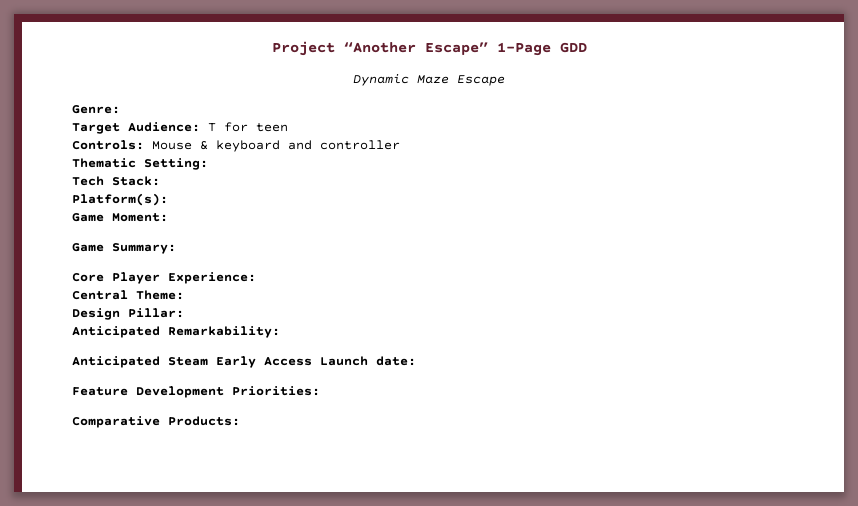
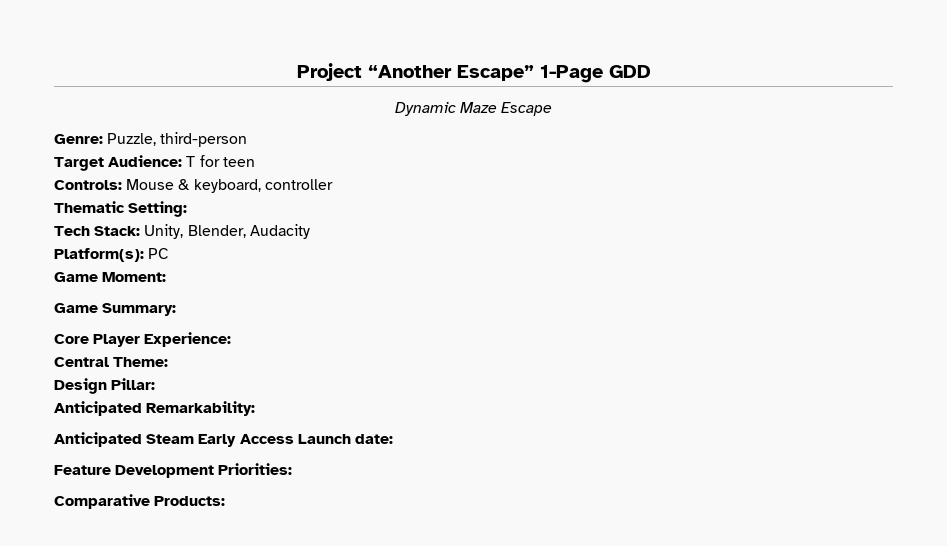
- Genre:
+ Genre: Puzzle, third-person
- Controls: Mouse & keyboard and controller
+ Controls: Mouse & keyboard, controller
- Tech Stack:
+ Tech Stack: Unity, Blender, Audacity
- Platform(s):
+ Platform(s): PC

